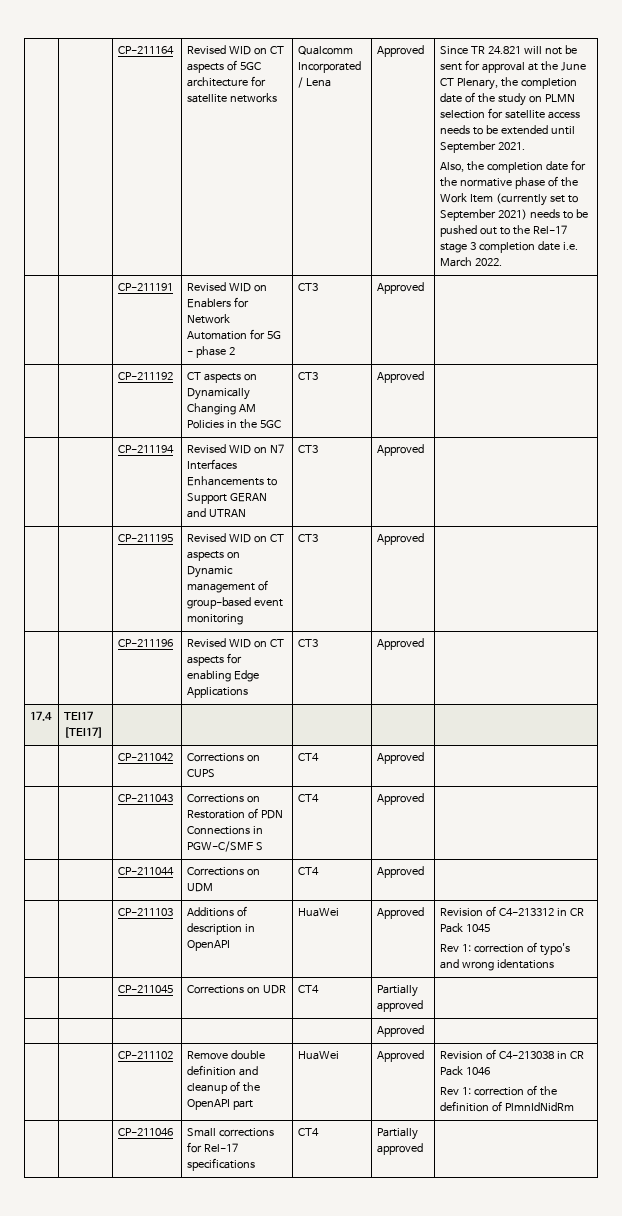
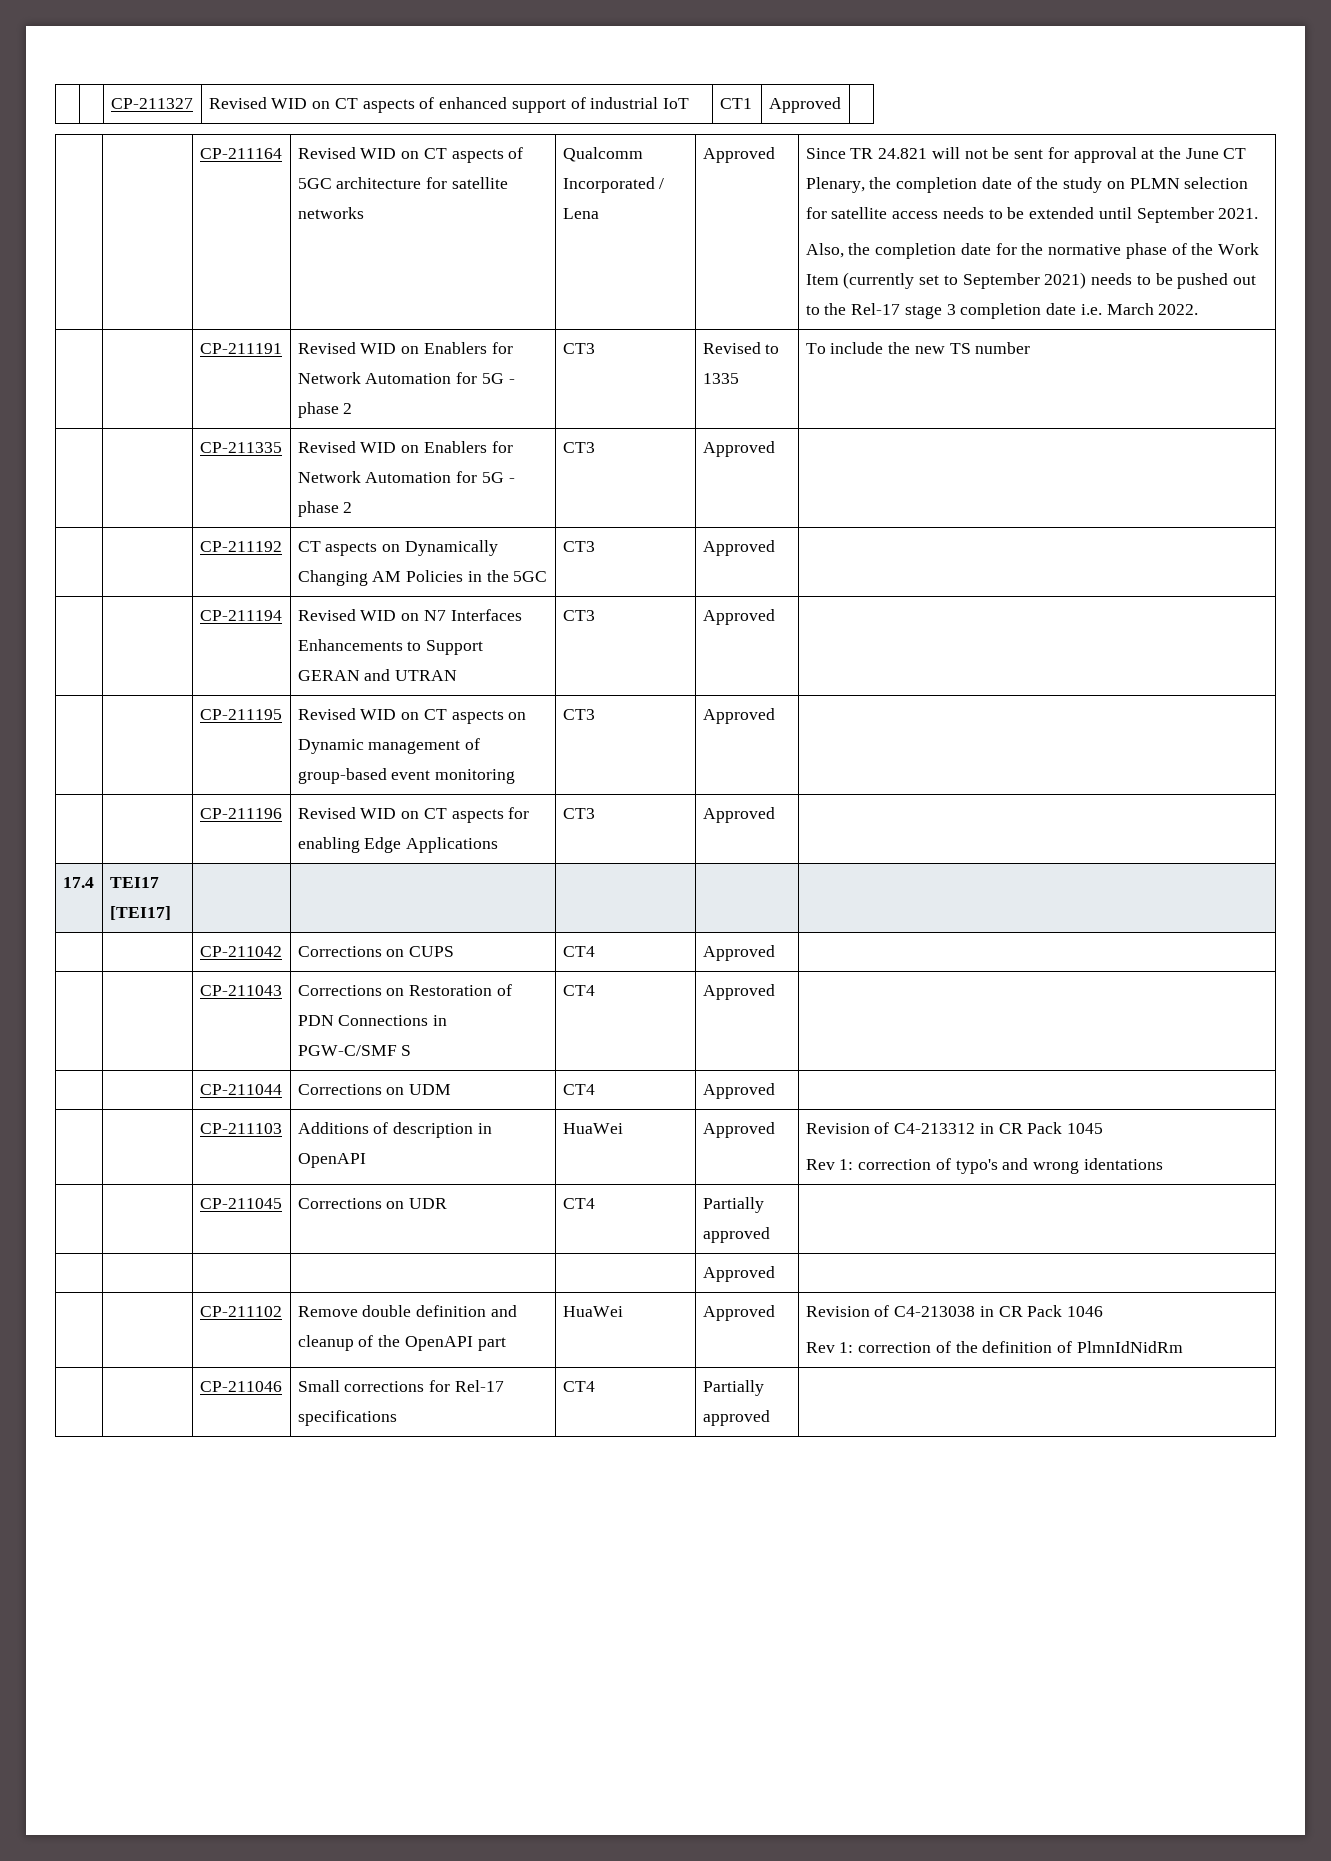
+ CP-211327 | Revised WID on CT aspects of enhanced support of industrial IoT | CT1 | Approved
- | | CP-211191 | Revised WID on Enablers for Network Automation for 5G - phase 2 | CT3 | Approved |
+ | | CP-211191 | Revised WID on Enablers for Network Automation for 5G - phase 2 | CT3 | Revised to 1335 | To include the new TS number
+ | | CP-211335 | Revised WID on Enablers for Network Automation for 5G - phase 2 | CT3 | Approved |

